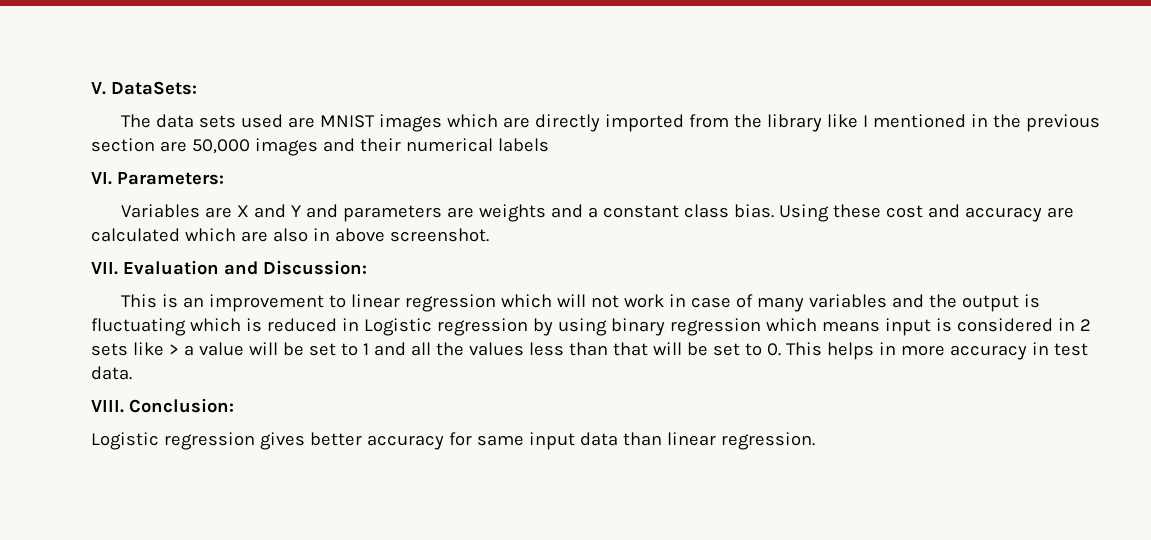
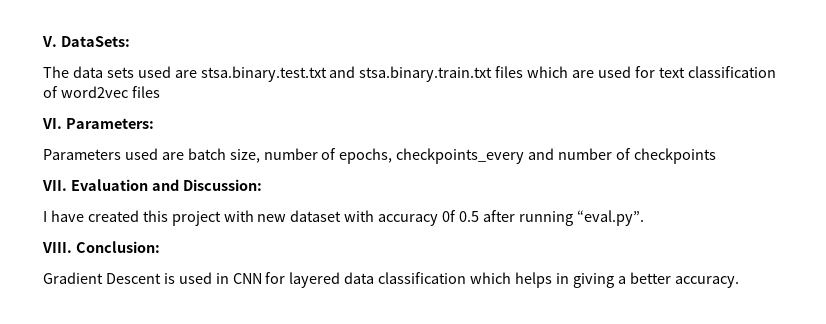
- The data sets used are MNIST images which are directly imported from the library like I mentioned in the previous section are 50,000 images and their numerical labels
+ The data sets used are stsa.binary.test.txt and stsa.binary.train.txt files which are used for text classification of word2vec files
  VI. Parameters:
- Variables are X and Y and parameters are weights and a constant class bias. Using these cost and accuracy are calculated which are also in above screenshot.
+ Parameters used are batch size, number of epochs, checkpoints_every and number of checkpoints
  VII. Evaluation and Discussion:
- This is an improvement to linear regression which will not work in case of many variables and the output is fluctuating which is reduced in Logistic regression by using binary regression which means input is considered in 2 sets like > a value will be set to 1 and all the values less than that will be set to 0. This helps in more accuracy in test data.
+ I have created this project with new dataset with accuracy 0f 0.5 after running “eval.py”.
  VIII. Conclusion:
- Logistic regression gives better accuracy for same input data than linear regression.
+ Gradient Descent is used in CNN for layered data classification which helps in giving a better accuracy.

